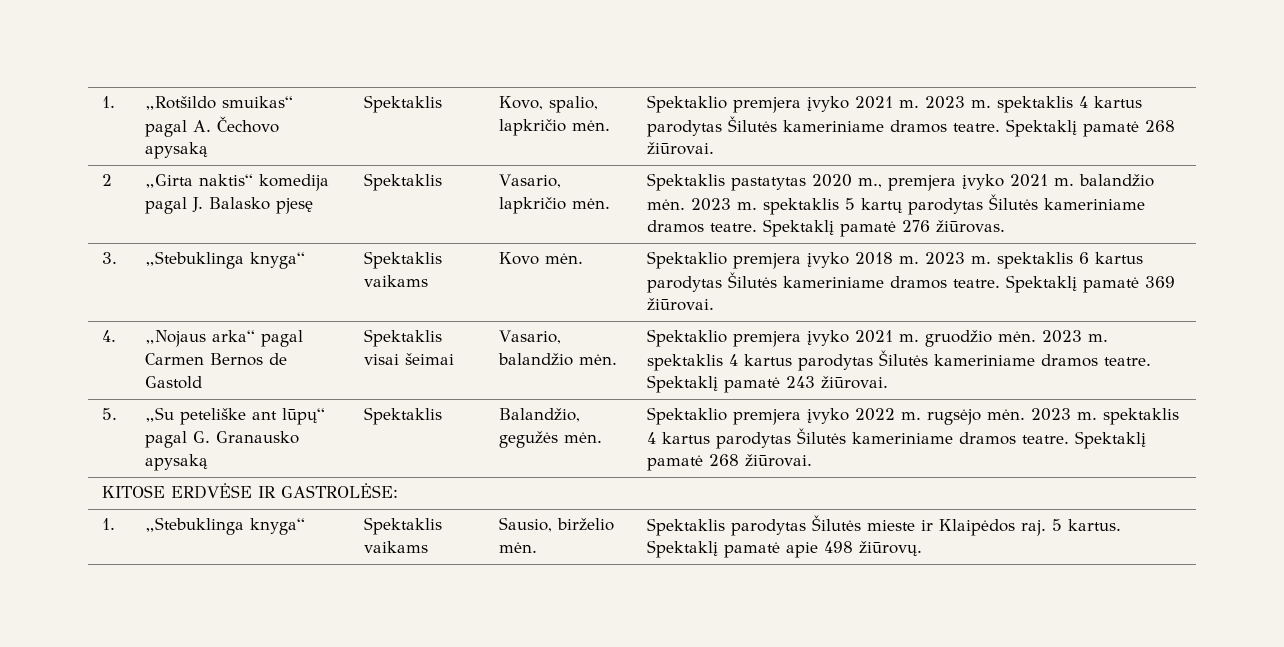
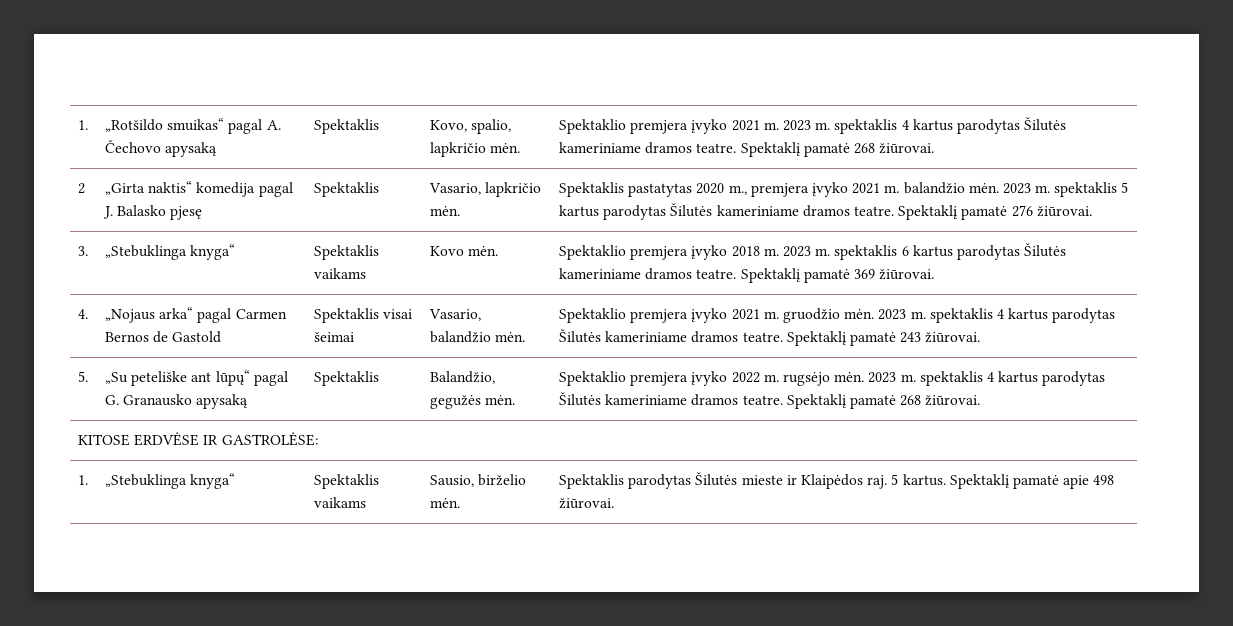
- 2 | „Girta naktis“ komedija pagal J. Balasko pjesę | Spektaklis | Vasario, lapkričio mėn. | Spektaklis pastatytas 2020 m., premjera įvyko 2021 m. balandžio mėn. 2023 m. spektaklis 5 kartų parodytas Šilutės kameriniame dramos teatre. Spektaklį pamatė 276 žiūrovas.
+ 2 | „Girta naktis“ komedija pagal J. Balasko pjesę | Spektaklis | Vasario, lapkričio mėn. | Spektaklis pastatytas 2020 m., premjera įvyko 2021 m. balandžio mėn. 2023 m. spektaklis 5 kartus parodytas Šilutės kameriniame dramos teatre. Spektaklį pamatė 276 žiūrovai.
- 1. | „Stebuklinga knyga“ | Spektaklis vaikams | Sausio, birželio mėn. | Spektaklis parodytas Šilutės mieste ir Klaipėdos raj. 5 kartus. Spektaklį pamatė apie 498 žiūrovų.
+ 1. | „Stebuklinga knyga“ | Spektaklis vaikams | Sausio, birželio mėn. | Spektaklis parodytas Šilutės mieste ir Klaipėdos raj. 5 kartus. Spektaklį pamatė apie 498 žiūrovai.

